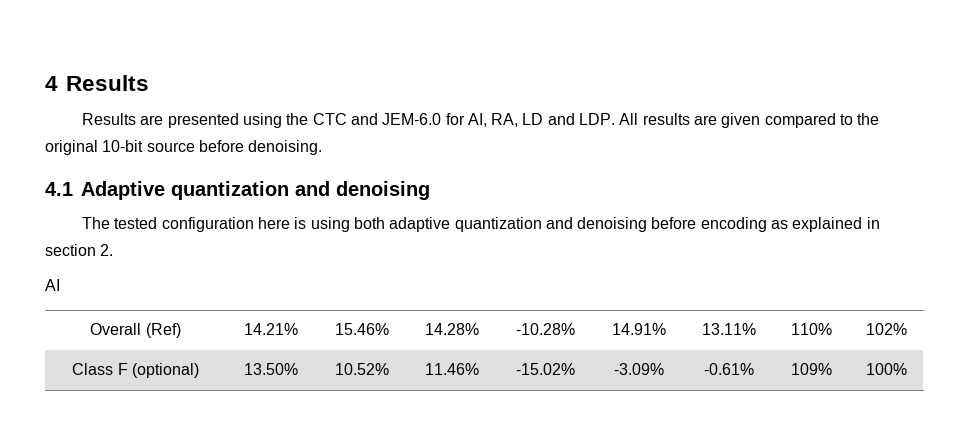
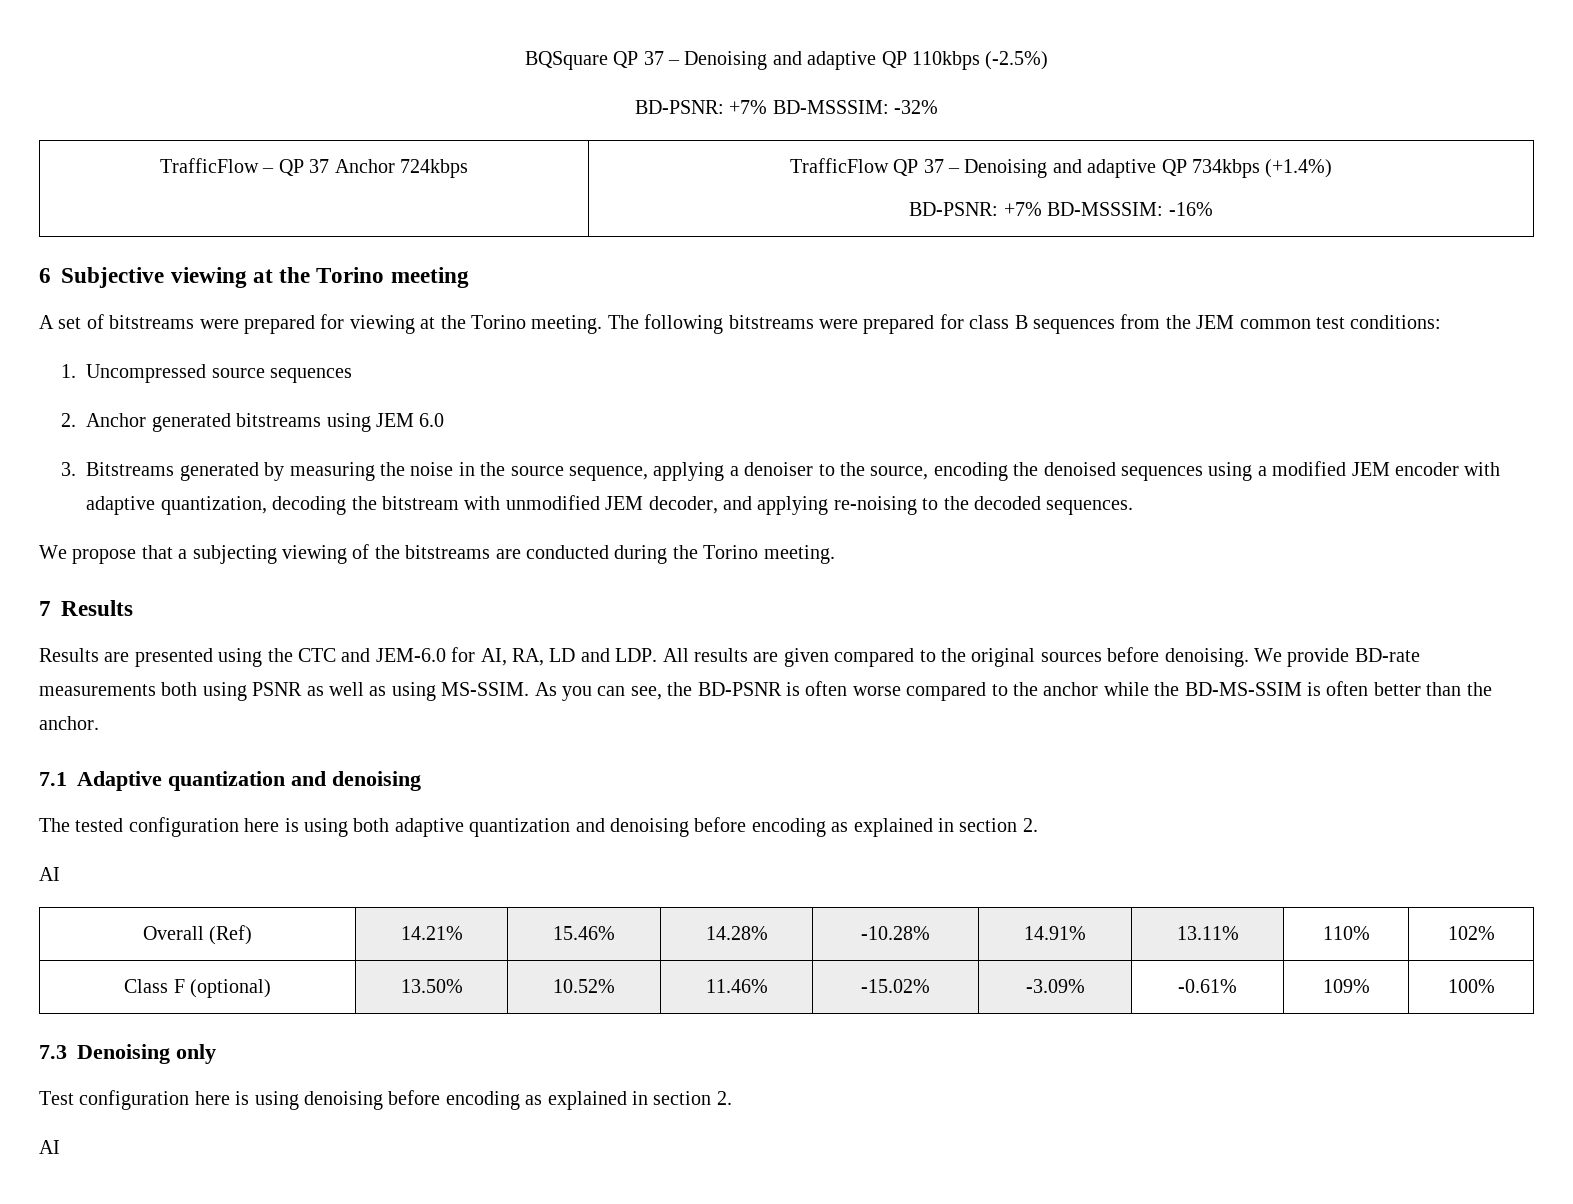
- 4 Results
+ BQSquare QP 37 – Denoising and adaptive QP 110kbps (-2.5%)
+ BD-PSNR: +7% BD-MSSSIM: -32%
+ TrafficFlow – QP 37 Anchor 724kbps | TrafficFlow QP 37 – Denoising and adaptive QP 734kbps (+1.4%)
+ BD-PSNR: +7% BD-MSSSIM: -16%
+ 6 Subjective viewing at the Torino meeting
+ A set of bitstreams were prepared for viewing at the Torino meeting. The following bitstreams were prepared for class B sequences from the JEM common test conditions:
+ 1. Uncompressed source sequences
+ 2. Anchor generated bitstreams using JEM 6.0
+ 3. Bitstreams generated by measuring the noise in the source sequence, applying a denoiser to the source, encoding the denoised sequences using a modified JEM encoder with adaptive quantization, decoding the bitstream with unmodified JEM decoder, and applying re-noising to the decoded sequences.
+ We propose that a subjecting viewing of the bitstreams are conducted during the Torino meeting.
+ 7 Results
- Results are presented using the CTC and JEM-6.0 for AI, RA, LD and LDP. All results are given compared to the original 10-bit source before denoising.
- 4.1 Adaptive quantization and denoising
+ Results are presented using the CTC and JEM-6.0 for AI, RA, LD and LDP. All results are given compared to the original sources before denoising. We provide BD-rate measurements both using PSNR as well as using MS-SSIM. As you can see, the BD-PSNR is often worse compared to the anchor while the BD-MS-SSIM is often better than the anchor.
+ 7.1 Adaptive quantization and denoising
+ 7.3 Denoising only
+ Test configuration here is using denoising before encoding as explained in section 2.
+ AI

